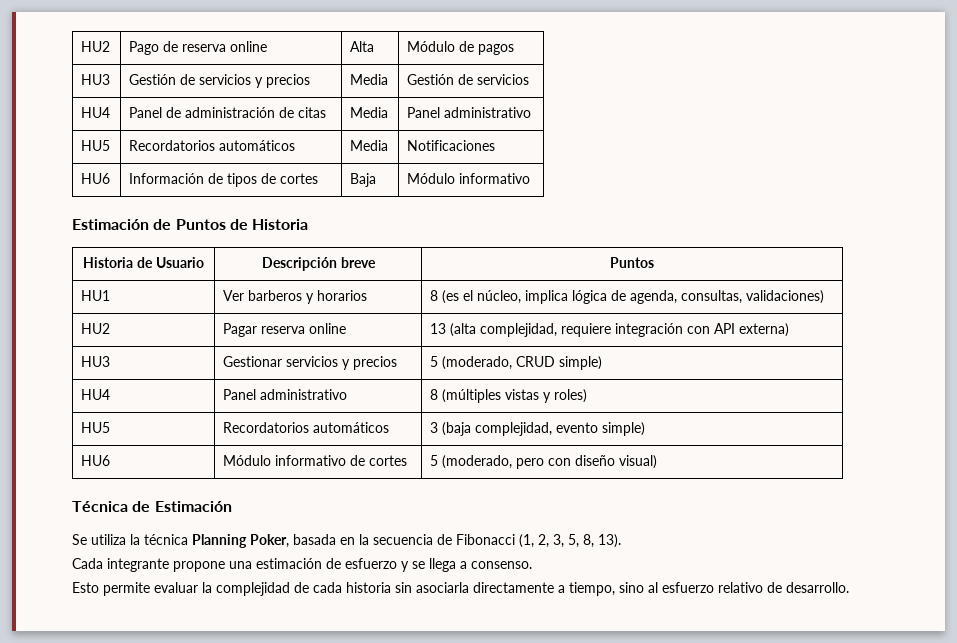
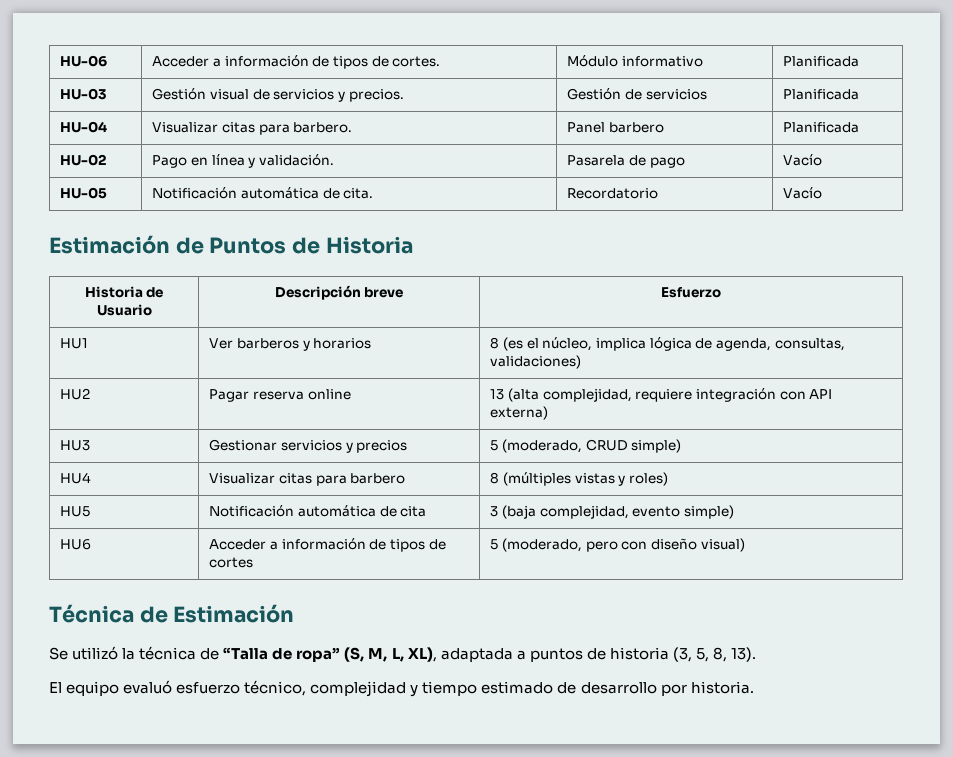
- HU2 | Pago de reserva online | Alta | Módulo de pagos
- HU3 | Gestión de servicios y precios | Media | Gestión de servicios
- HU4 | Panel de administración de citas | Media | Panel administrativo
- HU5 | Recordatorios automáticos | Media | Notificaciones
- HU6 | Información de tipos de cortes | Baja | Módulo informativo
+ HU-06 | Acceder a información de tipos de cortes. | Módulo informativo | Planificada
+ HU-03 | Gestión visual de servicios y precios. | Gestión de servicios | Planificada
+ HU-04 | Visualizar citas para barbero. | Panel barbero | Planificada
+ HU-02 | Pago en línea y validación. | Pasarela de pago | Vacío
+ HU-05 | Notificación automática de cita. | Recordatorio | Vacío
- Historia de Usuario | Descripción breve | Puntos
+ Historia de Usuario | Descripción breve | Esfuerzo
- HU4 | Panel administrativo | 8 (múltiples vistas y roles)
+ HU4 | Visualizar citas para barbero | 8 (múltiples vistas y roles)
- HU5 | Recordatorios automáticos | 3 (baja complejidad, evento simple)
+ HU5 | Notificación automática de cita | 3 (baja complejidad, evento simple)
- HU6 | Módulo informativo de cortes | 5 (moderado, pero con diseño visual)
+ HU6 | Acceder a información de tipos de cortes | 5 (moderado, pero con diseño visual)
- Se utiliza la técnica Planning Poker, basada en la secuencia de Fibonacci (1, 2, 3, 5, 8, 13).
- Cada integrante propone una estimación de esfuerzo y se llega a consenso.
- Esto permite evaluar la complejidad de cada historia sin asociarla directamente a tiempo, sino al esfuerzo relativo de desarrollo.
+ Se utilizó la técnica de “Talla de ropa” (S, M, L, XL), adaptada a puntos de historia (3, 5, 8, 13).
+ El equipo evaluó esfuerzo técnico, complejidad y tiempo estimado de desarrollo por historia.

